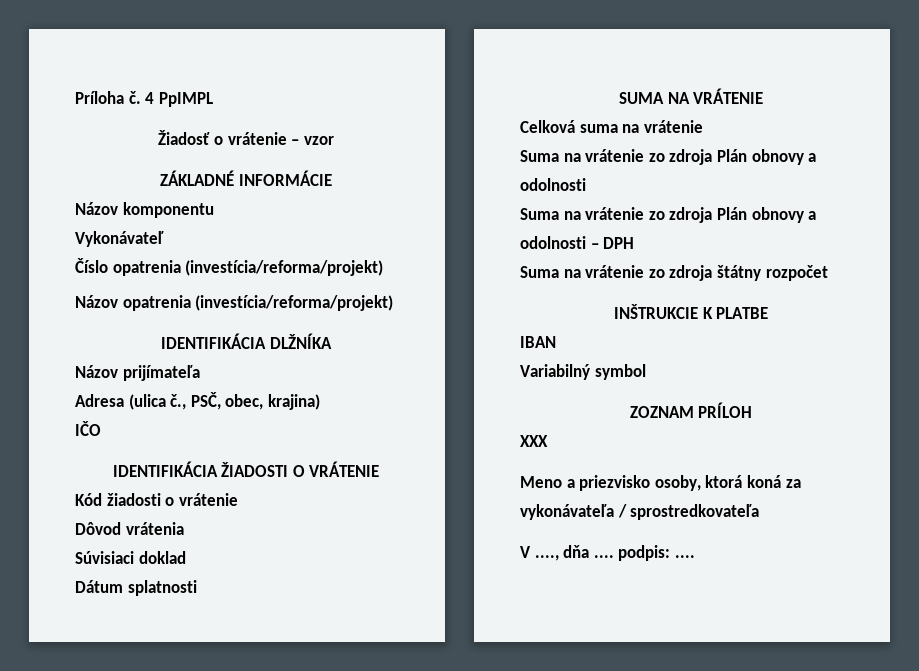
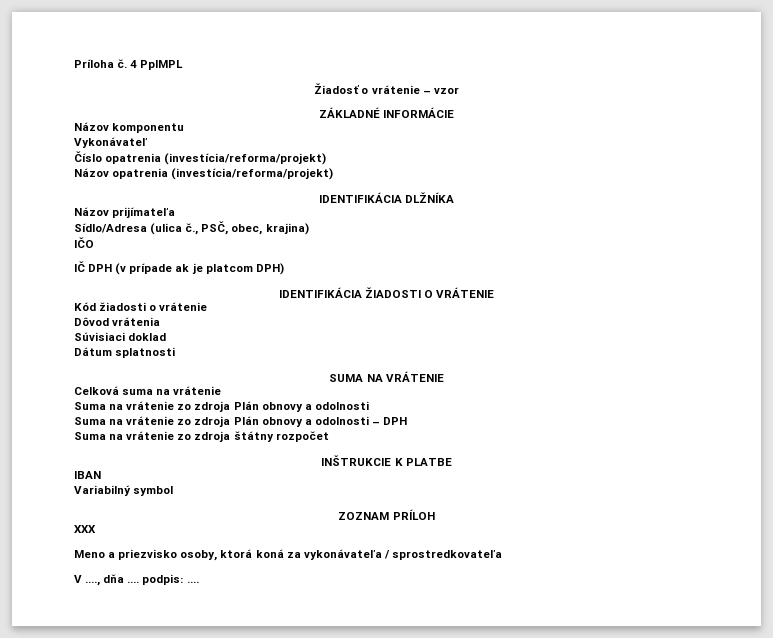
- Adresa (ulica č., PSČ, obec, krajina)
+ Sídlo/Adresa (ulica č., PSČ, obec, krajina)
+ IČ DPH (v prípade ak je platcom DPH)

